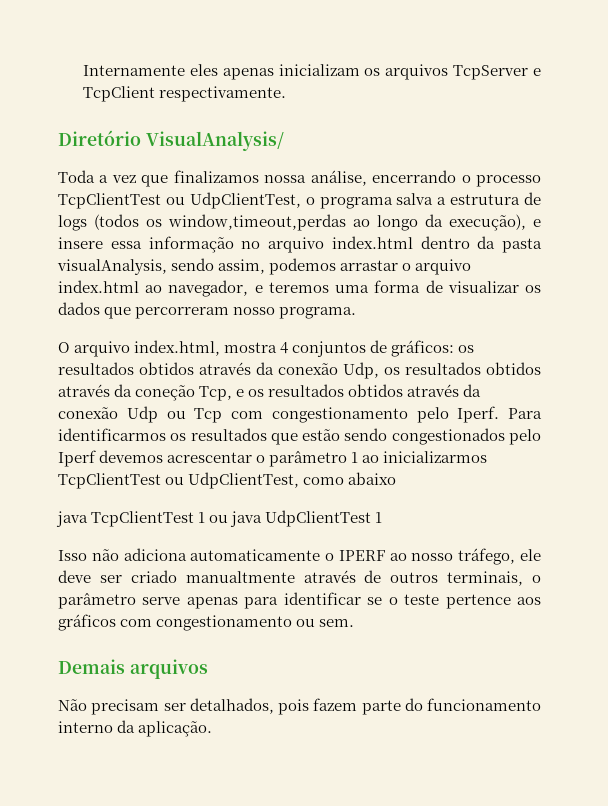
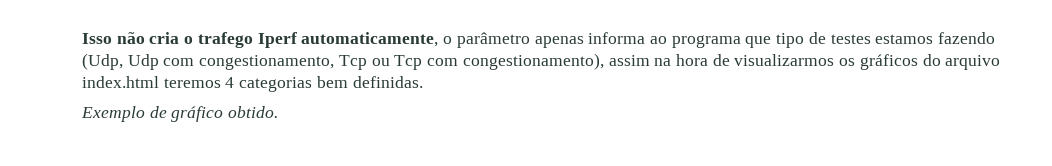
- Internamente eles apenas inicializam os arquivos TcpServer e TcpClient respectivamente.
- Diretório VisualAnalysis/
- Toda a vez que finalizamos nossa análise, encerrando o processo TcpClientTest ou UdpClientTest, o programa salva a estrutura de logs (todos os window,timeout,perdas ao longo da execução), e insere essa informação no arquivo index.html dentro da pasta visualAnalysis, sendo assim, podemos arrastar o arquivo index.html ao navegador, e teremos uma forma de visualizar os dados que percorreram nosso programa.
- O arquivo index.html, mostra 4 conjuntos de gráficos: os resultados obtidos através da conexão Udp, os resultados obtidos através da coneção Tcp, e os resultados obtidos através da conexão Udp ou Tcp com congestionamento pelo Iperf. Para identificarmos os resultados que estão sendo congestionados pelo Iperf devemos acrescentar o parâmetro 1 ao inicializarmos TcpClientTest ou UdpClientTest, como abaixo
- java TcpClientTest 1 ou java UdpClientTest 1
- Isso não adiciona automaticamente o IPERF ao nosso tráfego, ele deve ser criado manualtmente através de outros terminais, o parâmetro serve apenas para identificar se o teste pertence aos gráficos com congestionamento ou sem.
- Demais arquivos
- Não precisam ser detalhados, pois fazem parte do funcionamento interno da aplicação.
+ Isso não cria o trafego Iperf automaticamente, o parâmetro apenas informa ao programa que tipo de testes estamos fazendo (Udp, Udp com congestionamento, Tcp ou Tcp com congestionamento), assim na hora de visualizarmos os gráficos do arquivo index.html teremos 4 categorias bem definidas.
+ Exemplo de gráfico obtido.

